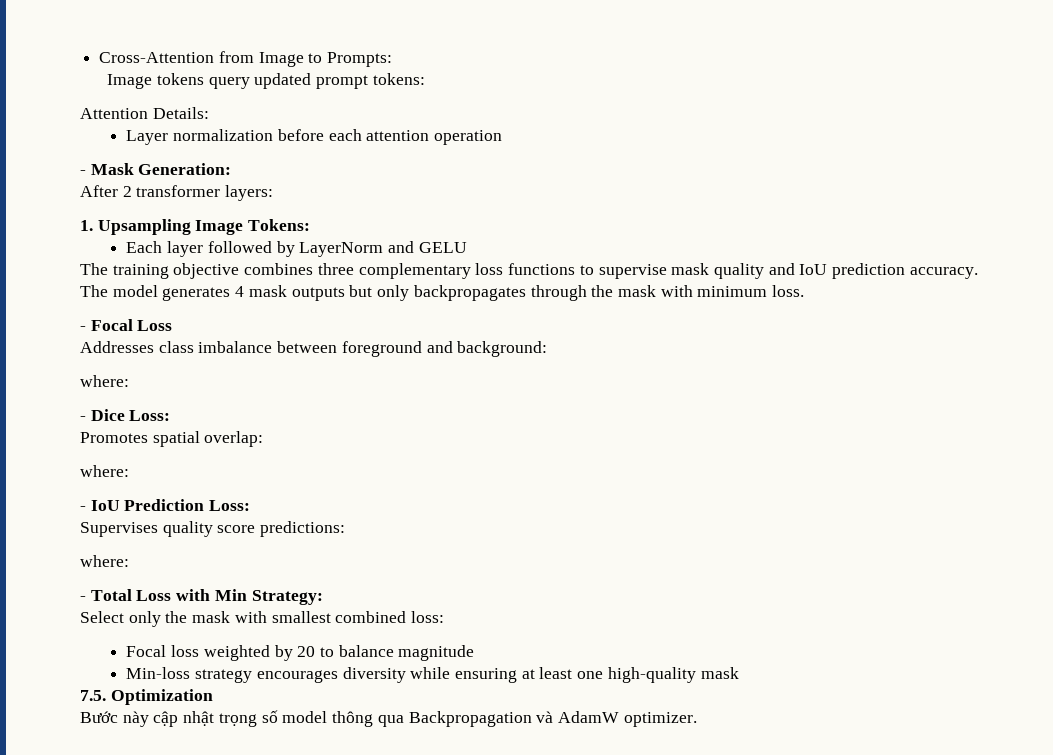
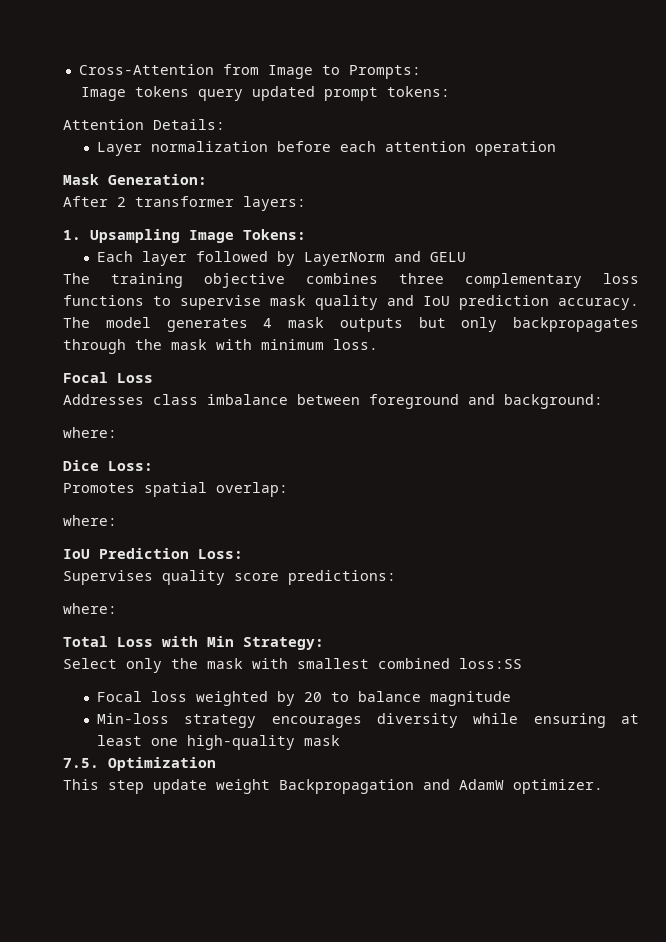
- - Mask Generation:
+ Mask Generation:
- - Focal Loss
+ Focal Loss
- - Dice Loss:
+ Dice Loss:
- - IoU Prediction Loss:
+ IoU Prediction Loss:
- - Total Loss with Min Strategy:
+ Total Loss with Min Strategy:
- Select only the mask with smallest combined loss:
+ Select only the mask with smallest combined loss:SS
- Bước này cập nhật trọng số model thông qua Backpropagation và AdamW optimizer.
+ This step update weight Backpropagation and AdamW optimizer.

